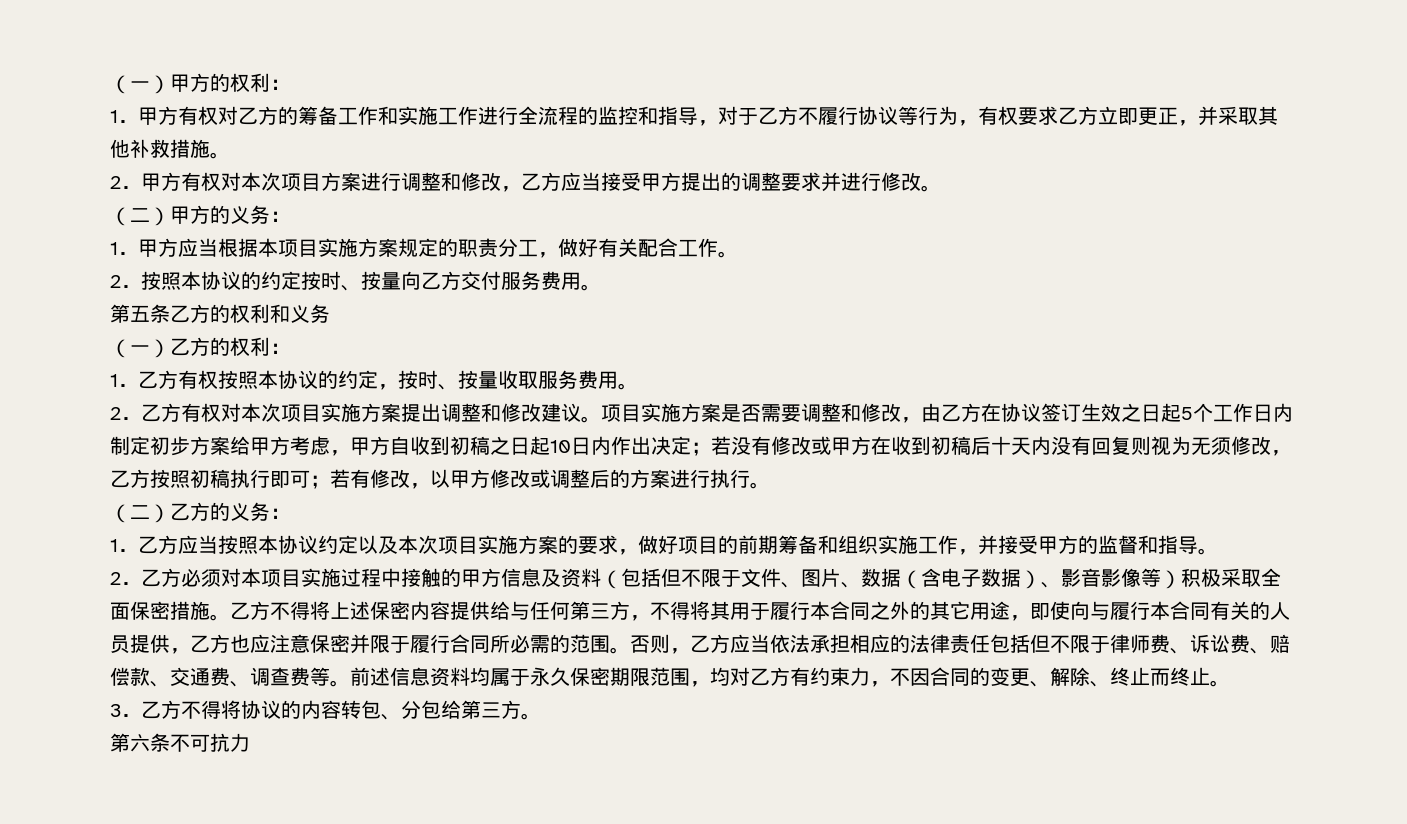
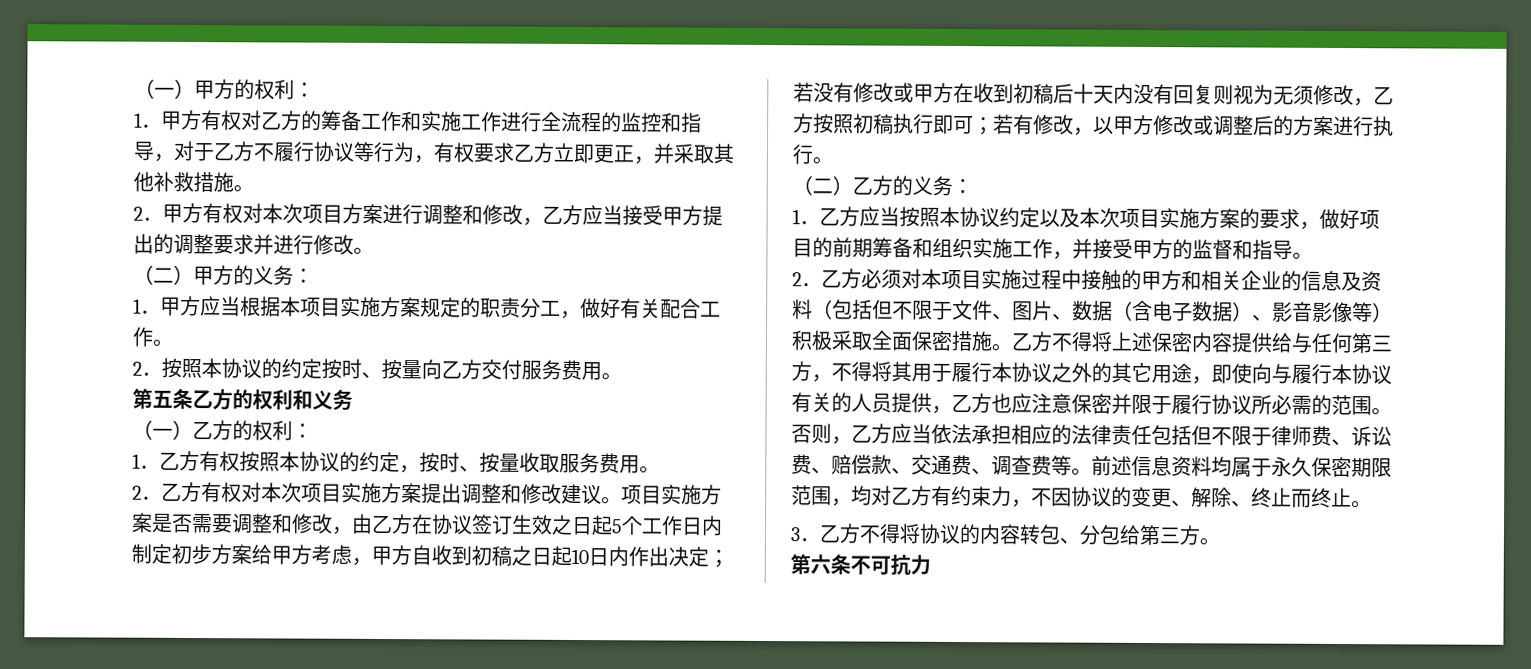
- 2．乙方必须对本项目实施过程中接触的甲方信息及资料（包括但不限于文件、图片、数据（含电子数据）、影音影像等）积极采取全面保密措施。
+ 2．乙方必须对本项目实施过程中接触的甲方和相关企业的信息及资料（包括但不限于文件、图片、数据（含电子数据）、影音影像等）积极采取全面保密措施。
- 乙方不得将上述保密内容提供给与任何第三方，不得将其用于履行本合同之外的其它用途，即使向与履行本合同有关的人员提供，乙方也应注意保密并限于履行合同所必需的范围。
+ 乙方不得将上述保密内容提供给与任何第三方，不得将其用于履行本协议之外的其它用途，即使向与履行本协议有关的人员提供，乙方也应注意保密并限于履行协议所必需的范围。
- 前述信息资料均属于永久保密期限范围，均对乙方有约束力，不因合同的变更、解除、终止而终止。
+ 前述信息资料均属于永久保密期限范围，均对乙方有约束力，不因协议的变更、解除、终止而终止。

